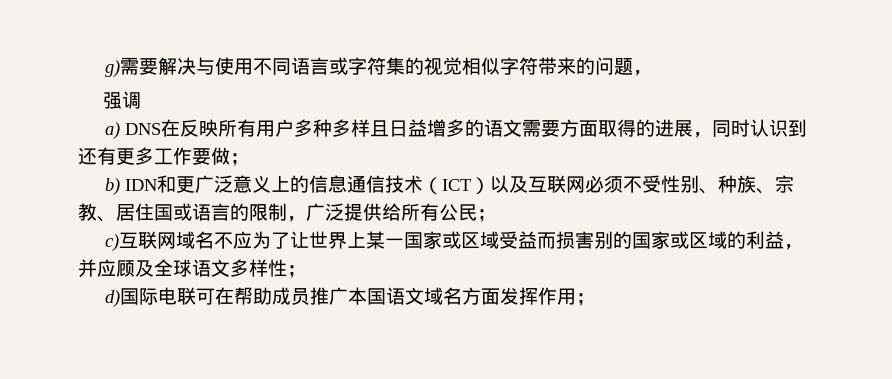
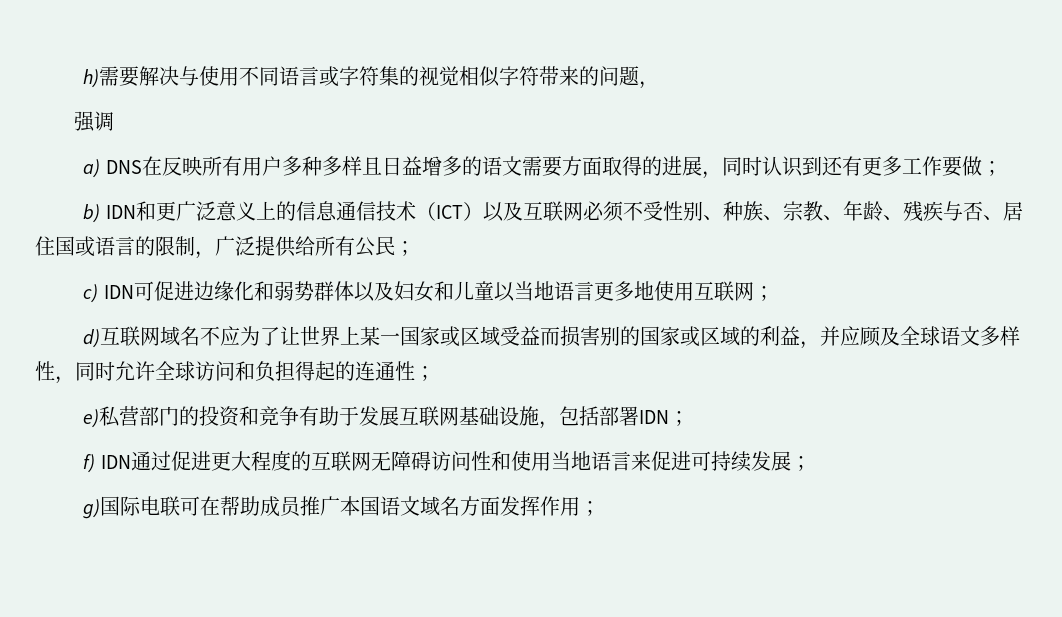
- g)需要解决与使用不同语言或字符集的视觉相似字符带来的问题，
+ h)需要解决与使用不同语言或字符集的视觉相似字符带来的问题，
- b) IDN和更广泛意义上的信息通信技术（ICT）以及互联网必须不受性别、种族、宗教、居住国或语言的限制，广泛提供给所有公民；
+ b) IDN和更广泛意义上的信息通信技术（ICT）以及互联网必须不受性别、种族、宗教、年龄、残疾与否、居住国或语言的限制，广泛提供给所有公民；
- c)互联网域名不应为了让世界上某一国家或区域受益而损害别的国家或区域的利益，并应顾及全球语文多样性；
- d)国际电联可在帮助成员推广本国语文域名方面发挥作用；
+ c) IDN可促进边缘化和弱势群体以及妇女和儿童以当地语言更多地使用互联网；
+ d)互联网域名不应为了让世界上某一国家或区域受益而损害别的国家或区域的利益，并应顾及全球语文多样性，同时允许全球访问和负担得起的连通性；
+ e)私营部门的投资和竞争有助于发展互联网基础设施，包括部署IDN；
+ f) IDN通过促进更大程度的互联网无障碍访问性和使用当地语言来促进可持续发展；
+ g)国际电联可在帮助成员推广本国语文域名方面发挥作用；

